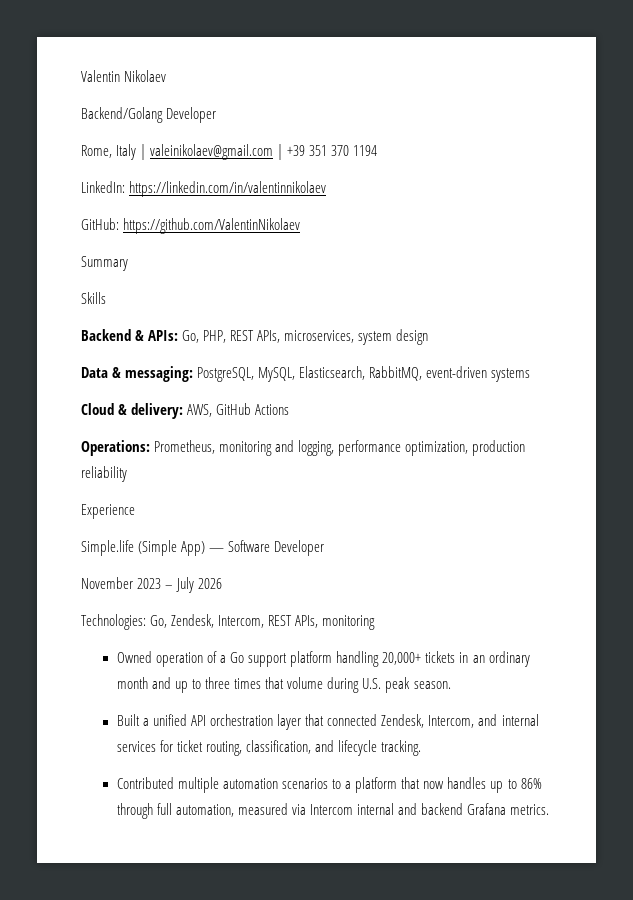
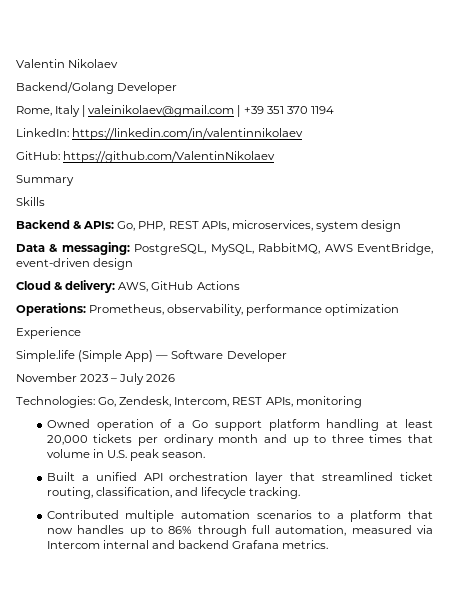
- Data & messaging: PostgreSQL, MySQL, Elasticsearch, RabbitMQ, event-driven systems
+ Data & messaging: PostgreSQL, MySQL, RabbitMQ, AWS EventBridge, event-driven design
- Operations: Prometheus, monitoring and logging, performance optimization, production reliability
+ Operations: Prometheus, observability, performance optimization
- Owned operation of a Go support platform handling 20,000+ tickets in an ordinary month and up to three times that volume during U.S. peak season.
+ Owned operation of a Go support platform handling at least 20,000 tickets per ordinary month and up to three times that volume in U.S. peak season.
- Built a unified API orchestration layer that connected Zendesk, Intercom, and internal services for ticket routing, classification, and lifecycle tracking.
+ Built a unified API orchestration layer that streamlined ticket routing, classification, and lifecycle tracking.

